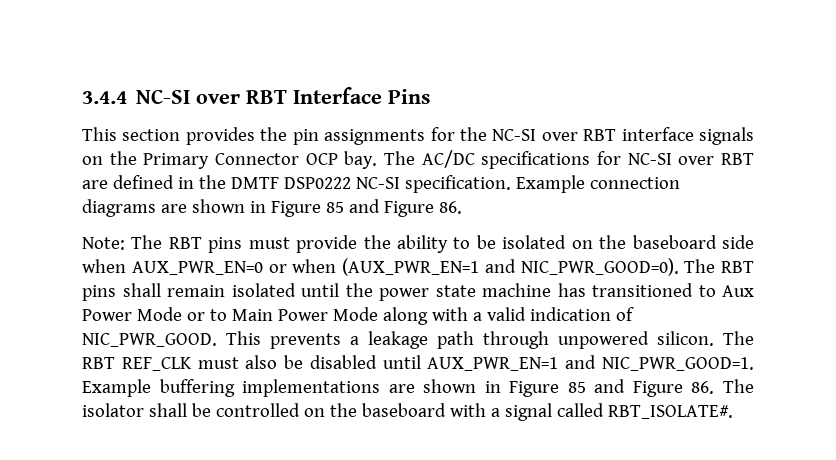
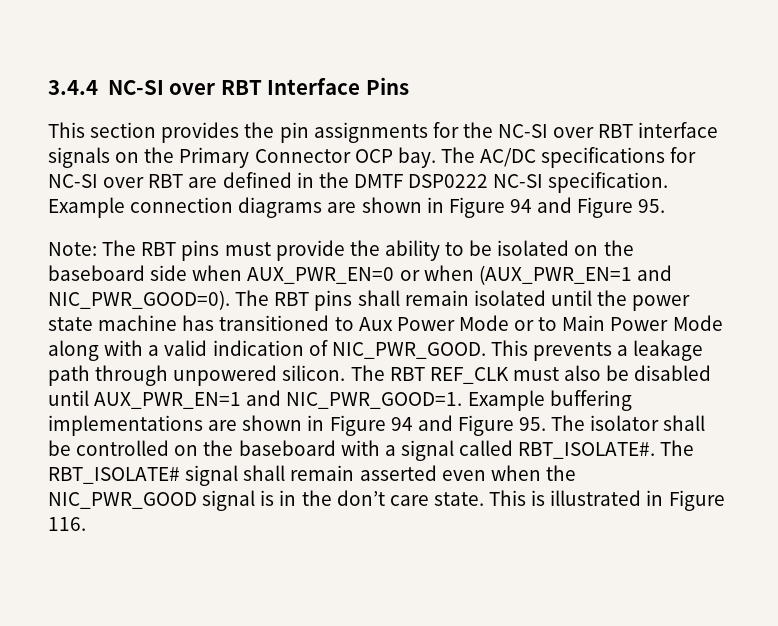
- Example connection diagrams are shown in Figure 85 and Figure 86.
+ Example connection diagrams are shown in Figure 94 and Figure 95.
- Example buffering implementations are shown in Figure 85 and Figure 86. The isolator shall be controlled on the baseboard with a signal called RBT_ISOLATE#.
+ Example buffering implementations are shown in Figure 94 and Figure 95. The isolator shall be controlled on the baseboard with a signal called RBT_ISOLATE#.
+ The RBT_ISOLATE# signal shall remain asserted even when the NIC_PWR_GOOD signal is in the don’t care state. This is illustrated in Figure 116.

